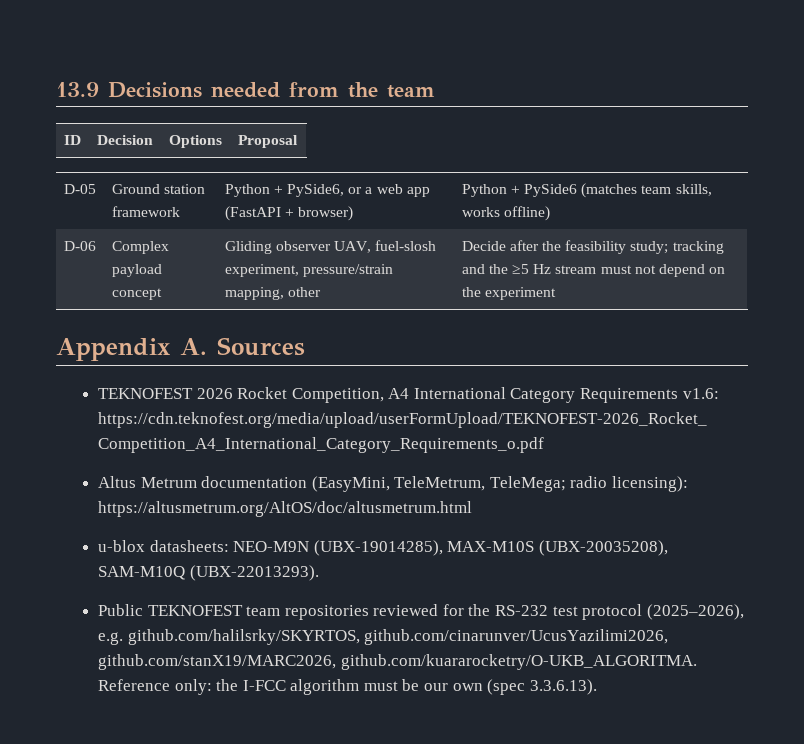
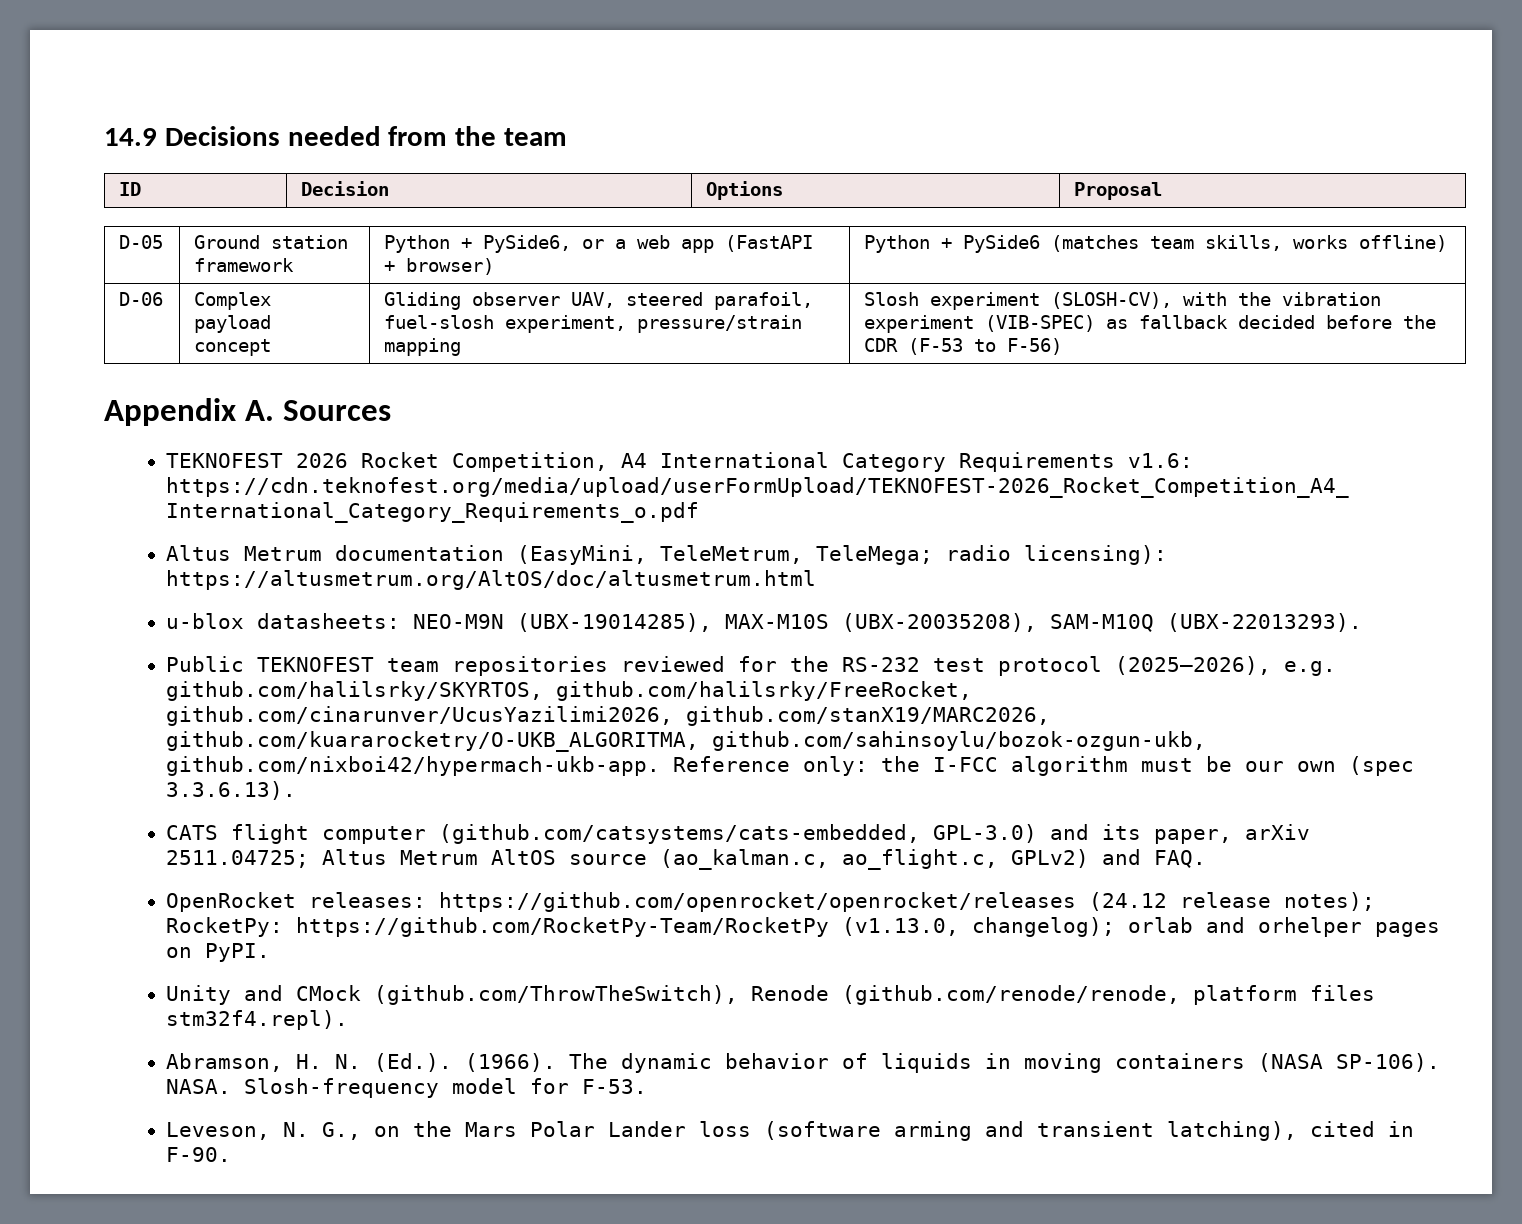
- 13.9 Decisions needed from the team
+ 14.9 Decisions needed from the team
- D-06 | Complex payload concept | Gliding observer UAV, fuel-slosh experiment, pressure/strain mapping, other | Decide after the feasibility study; tracking and the ≥5 Hz stream must not depend on the experiment
+ D-06 | Complex payload concept | Gliding observer UAV, steered parafoil, fuel-slosh experiment, pressure/strain mapping | Slosh experiment (SLOSH-CV), with the vibration experiment (VIB-SPEC) as fallback decided before the CDR (F-53 to F-56)
- Public TEKNOFEST team repositories reviewed for the RS-232 test protocol (2025–2026), e.g. github.com/halilsrky/SKYRTOS, github.com/cinarunver/UcusYazilimi2026, github.com/stanX19/MARC2026, github.com/kuararocketry/O-UKB_ALGORITMA. Reference only: the I-FCC algorithm must be our own (spec 3.3.6.13).
+ Public TEKNOFEST team repositories reviewed for the RS-232 test protocol (2025–2026), e.g. github.com/halilsrky/SKYRTOS, github.com/halilsrky/FreeRocket, github.com/cinarunver/UcusYazilimi2026, github.com/stanX19/MARC2026, github.com/kuararocketry/O-UKB_ALGORITMA, github.com/sahinsoylu/bozok-ozgun-ukb, github.com/nixboi42/hypermach-ukb-app. Reference only: the I-FCC algorithm must be our own (spec 3.3.6.13).
+ CATS flight computer (github.com/catsystems/cats-embedded, GPL-3.0) and its paper, arXiv 2511.04725; Altus Metrum AltOS source (ao_kalman.c, ao_flight.c, GPLv2) and FAQ.
+ OpenRocket releases: https://github.com/openrocket/openrocket/releases (24.12 release notes); RocketPy: https://github.com/RocketPy-Team/RocketPy (v1.13.0, changelog); orlab and orhelper pages on PyPI.
+ Unity and CMock (github.com/ThrowTheSwitch), Renode (github.com/renode/renode, platform files stm32f4.repl).
+ Abramson, H. N. (Ed.). (1966). The dynamic behavior of liquids in moving containers (NASA SP-106). NASA. Slosh-frequency model for F-53.
+ Leveson, N. G., on the Mars Polar Lander loss (software arming and transient latching), cited in F-90.

